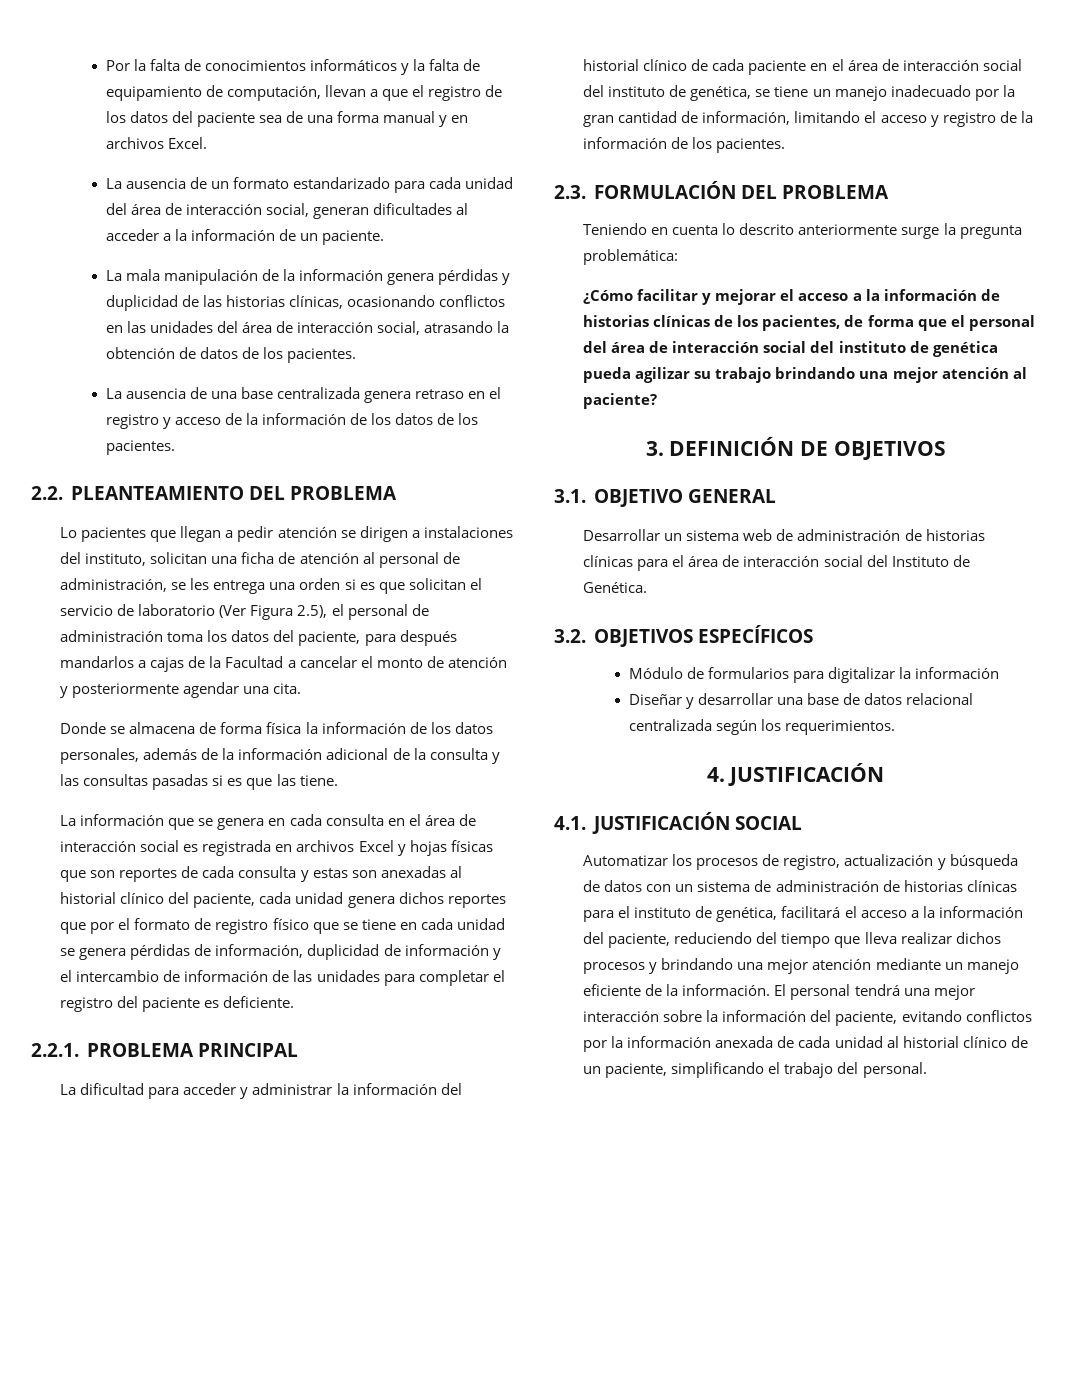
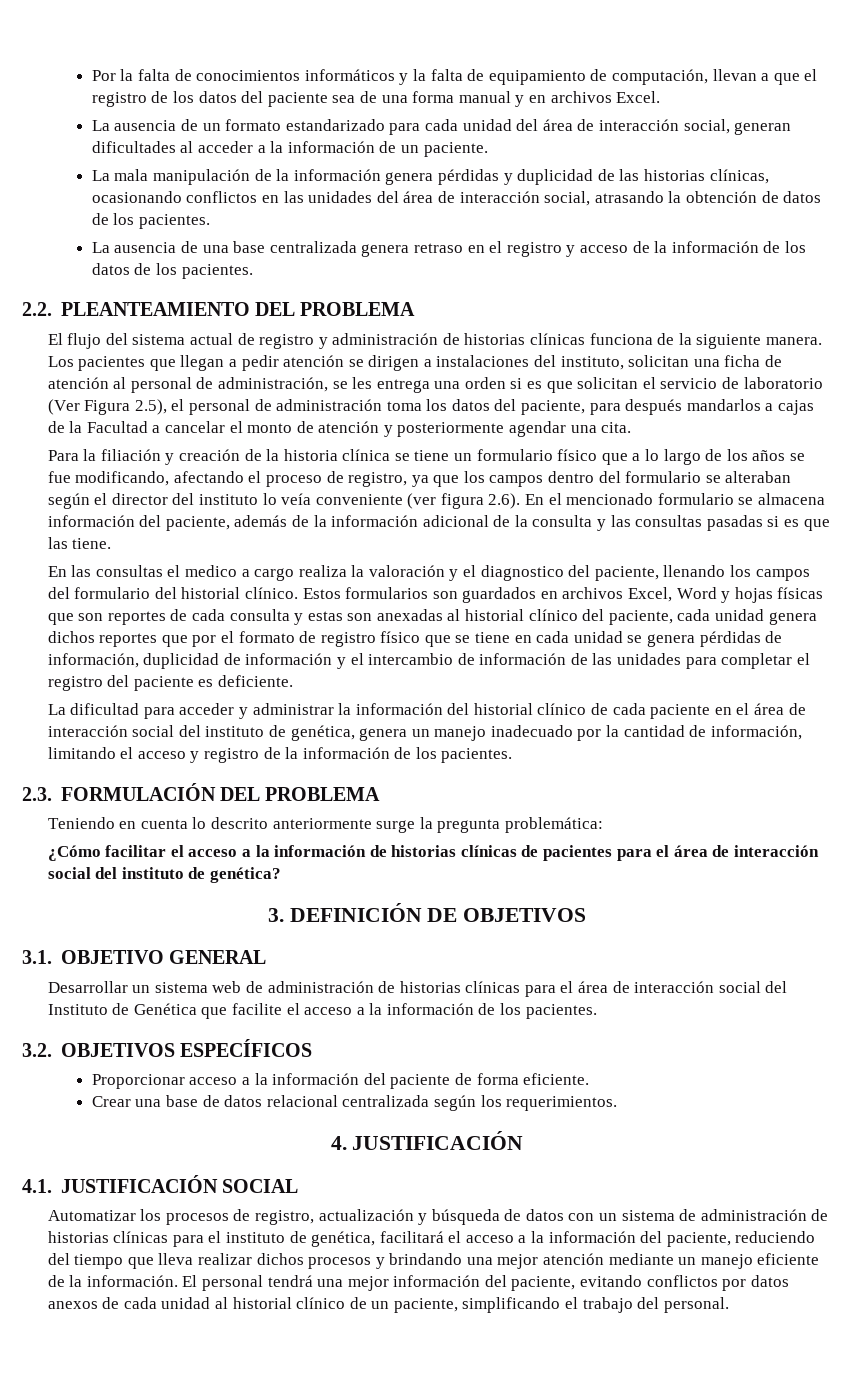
- Lo pacientes que llegan a pedir atención se dirigen a instalaciones del instituto, solicitan una ficha de atención al personal de administración, se les entrega una orden si es que solicitan el servicio de laboratorio (Ver Figura 2.5), el personal de administración toma los datos del paciente, para después mandarlos a cajas de la Facultad a cancelar el monto de atención y posteriormente agendar una cita.
+ El flujo del sistema actual de registro y administración de historias clínicas funciona de la siguiente manera. Los pacientes que llegan a pedir atención se dirigen a instalaciones del instituto, solicitan una ficha de atención al personal de administración, se les entrega una orden si es que solicitan el servicio de laboratorio (Ver Figura 2.5), el personal de administración toma los datos del paciente, para después mandarlos a cajas de la Facultad a cancelar el monto de atención y posteriormente agendar una cita.
- Donde se almacena de forma física la información de los datos personales, además de la información adicional de la consulta y las consultas pasadas si es que las tiene.
+ Para la filiación y creación de la historia clínica se tiene un formulario físico que a lo largo de los años se fue modificando, afectando el proceso de registro, ya que los campos dentro del formulario se alteraban según el director del instituto lo veía conveniente (ver figura 2.6). En el mencionado formulario se almacena información del paciente, además de la información adicional de la consulta y las consultas pasadas si es que las tiene.
- La información que se genera en cada consulta en el área de interacción social es registrada en archivos Excel y hojas físicas que son reportes de cada consulta y estas son anexadas al historial clínico del paciente, cada unidad genera dichos reportes que por el formato de registro físico que se tiene en cada unidad se genera pérdidas de información, duplicidad de información y el intercambio de información de las unidades para completar el registro del paciente es deficiente.
+ En las consultas el medico a cargo realiza la valoración y el diagnostico del paciente, llenando los campos del formulario del historial clínico. Estos formularios son guardados en archivos Excel, Word y hojas físicas que son reportes de cada consulta y estas son anexadas al historial clínico del paciente, cada unidad genera dichos reportes que por el formato de registro físico que se tiene en cada unidad se genera pérdidas de información, duplicidad de información y el intercambio de información de las unidades para completar el registro del paciente es deficiente.
- 2.2.1. PROBLEMA PRINCIPAL
- La dificultad para acceder y administrar la información del historial clínico de cada paciente en el área de interacción social del instituto de genética, se tiene un manejo inadecuado por la gran cantidad de información, limitando el acceso y registro de la información de los pacientes.
+ La dificultad para acceder y administrar la información del historial clínico de cada paciente en el área de interacción social del instituto de genética, genera un manejo inadecuado por la cantidad de información, limitando el acceso y registro de la información de los pacientes.
- ¿Cómo facilitar y mejorar el acceso a la información de historias clínicas de los pacientes, de forma que el personal del área de interacción social del instituto de genética pueda agilizar su trabajo brindando una mejor atención al paciente?
+ ¿Cómo facilitar el acceso a la información de historias clínicas de pacientes para el área de interacción social del instituto de genética?
- Desarrollar un sistema web de administración de historias clínicas para el área de interacción social del Instituto de Genética.
+ Desarrollar un sistema web de administración de historias clínicas para el área de interacción social del Instituto de Genética que facilite el acceso a la información de los pacientes.
  3.2. OBJETIVOS ESPECÍFICOS
- Módulo de formularios para digitalizar la información
- Diseñar y desarrollar una base de datos relacional centralizada según los requerimientos.
+ Proporcionar acceso a la información del paciente de forma eficiente.
+ Crear una base de datos relacional centralizada según los requerimientos.
- El personal tendrá una mejor interacción sobre la información del paciente, evitando conflictos por la información anexada de cada unidad al historial clínico de un paciente, simplificando el trabajo del personal.
+ El personal tendrá una mejor información del paciente, evitando conflictos por datos anexos de cada unidad al historial clínico de un paciente, simplificando el trabajo del personal.

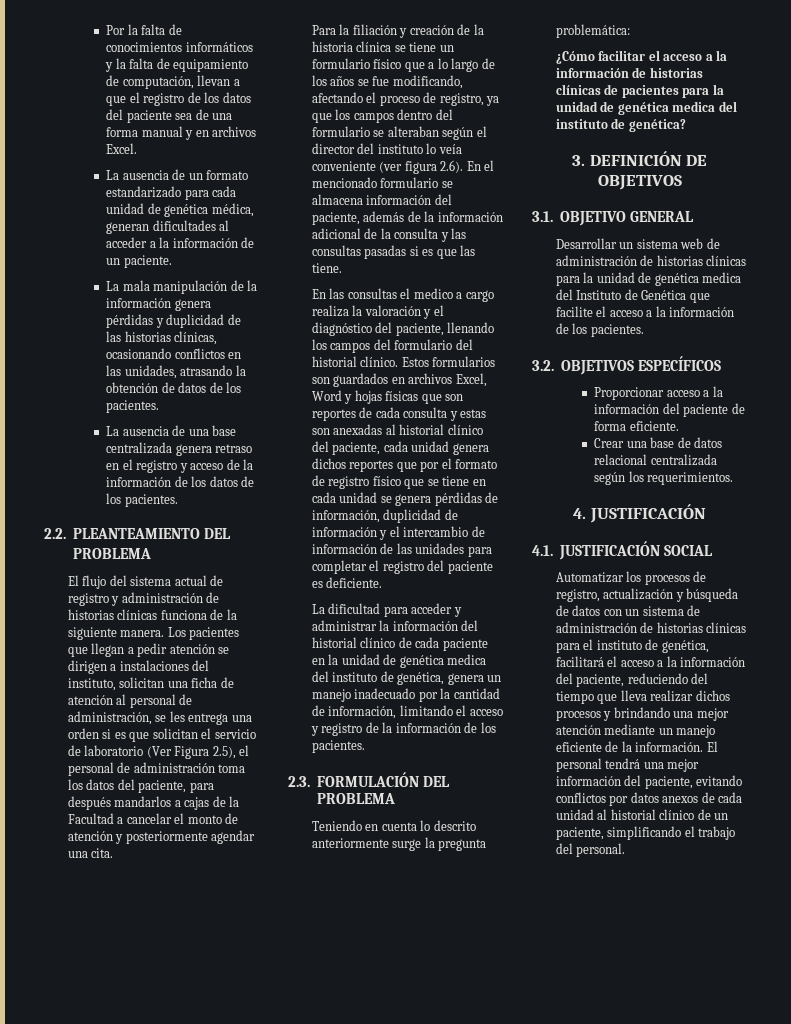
- La ausencia de un formato estandarizado para cada unidad del área de interacción social, generan dificultades al acceder a la información de un paciente.
+ La ausencia de un formato estandarizado para cada unidad de genética médica, generan dificultades al acceder a la información de un paciente.
- La mala manipulación de la información genera pérdidas y duplicidad de las historias clínicas, ocasionando conflictos en las unidades del área de interacción social, atrasando la obtención de datos de los pacientes.
+ La mala manipulación de la información genera pérdidas y duplicidad de las historias clínicas, ocasionando conflictos en las unidades, atrasando la obtención de datos de los pacientes.
- En las consultas el medico a cargo realiza la valoración y el diagnostico del paciente, llenando los campos del formulario del historial clínico.
+ En las consultas el medico a cargo realiza la valoración y el diagnóstico del paciente, llenando los campos del formulario del historial clínico.
- La dificultad para acceder y administrar la información del historial clínico de cada paciente en el área de interacción social del instituto de genética, genera un manejo inadecuado por la cantidad de información, limitando el acceso y registro de la información de los pacientes.
+ La dificultad para acceder y administrar la información del historial clínico de cada paciente en la unidad de genética medica del instituto de genética, genera un manejo inadecuado por la cantidad de información, limitando el acceso y registro de la información de los pacientes.
- ¿Cómo facilitar el acceso a la información de historias clínicas de pacientes para el área de interacción social del instituto de genética?
+ ¿Cómo facilitar el acceso a la información de historias clínicas de pacientes para la unidad de genética medica del instituto de genética?
- Desarrollar un sistema web de administración de historias clínicas para el área de interacción social del Instituto de Genética que facilite el acceso a la información de los pacientes.
+ Desarrollar un sistema web de administración de historias clínicas para la unidad de genética medica del Instituto de Genética que facilite el acceso a la información de los pacientes.

